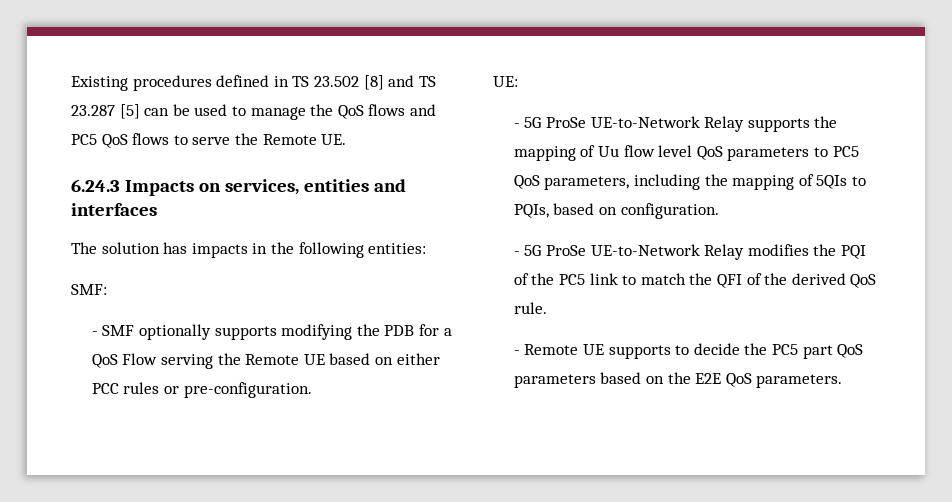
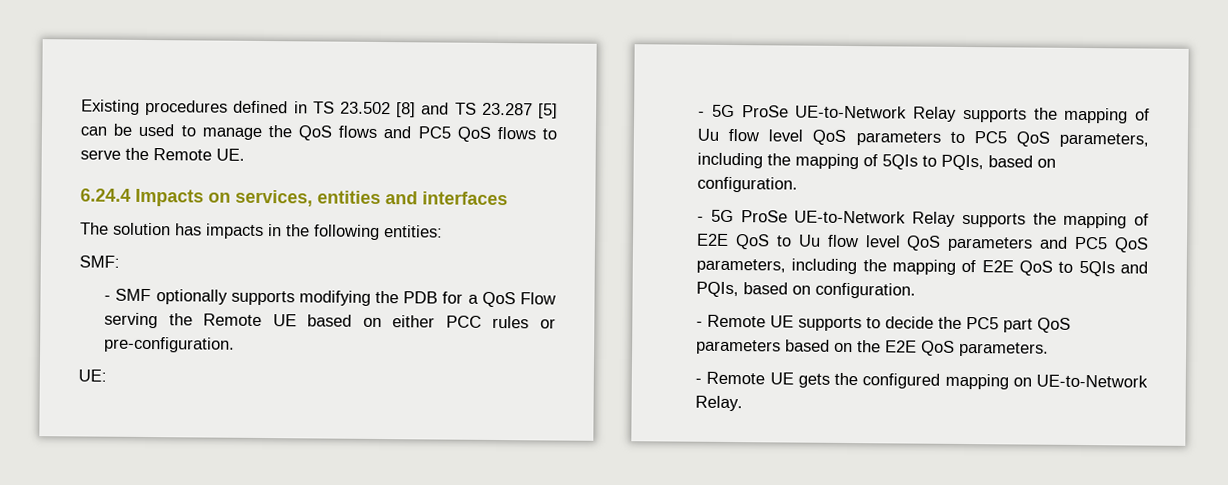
- 6.24.3 Impacts on services, entities and interfaces
+ 6.24.4 Impacts on services, entities and interfaces
- - 5G ProSe UE-to-Network Relay modifies the PQI of the PC5 link to match the QFI of the derived QoS rule.
+ - 5G ProSe UE-to-Network Relay supports the mapping of E2E QoS to Uu flow level QoS parameters and PC5 QoS parameters, including the mapping of E2E QoS to 5QIs and PQIs, based on configuration.
+ - Remote UE gets the configured mapping on UE-to-Network Relay.

